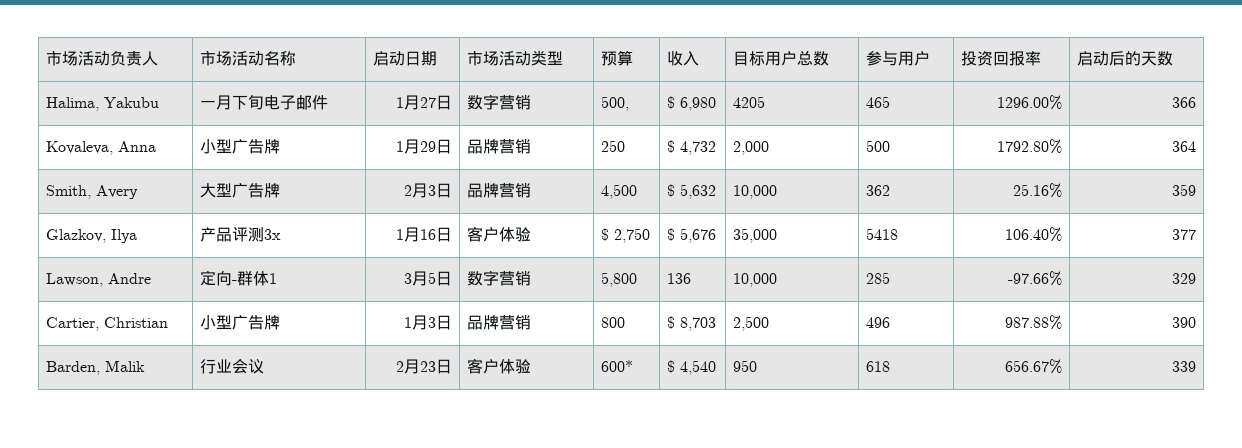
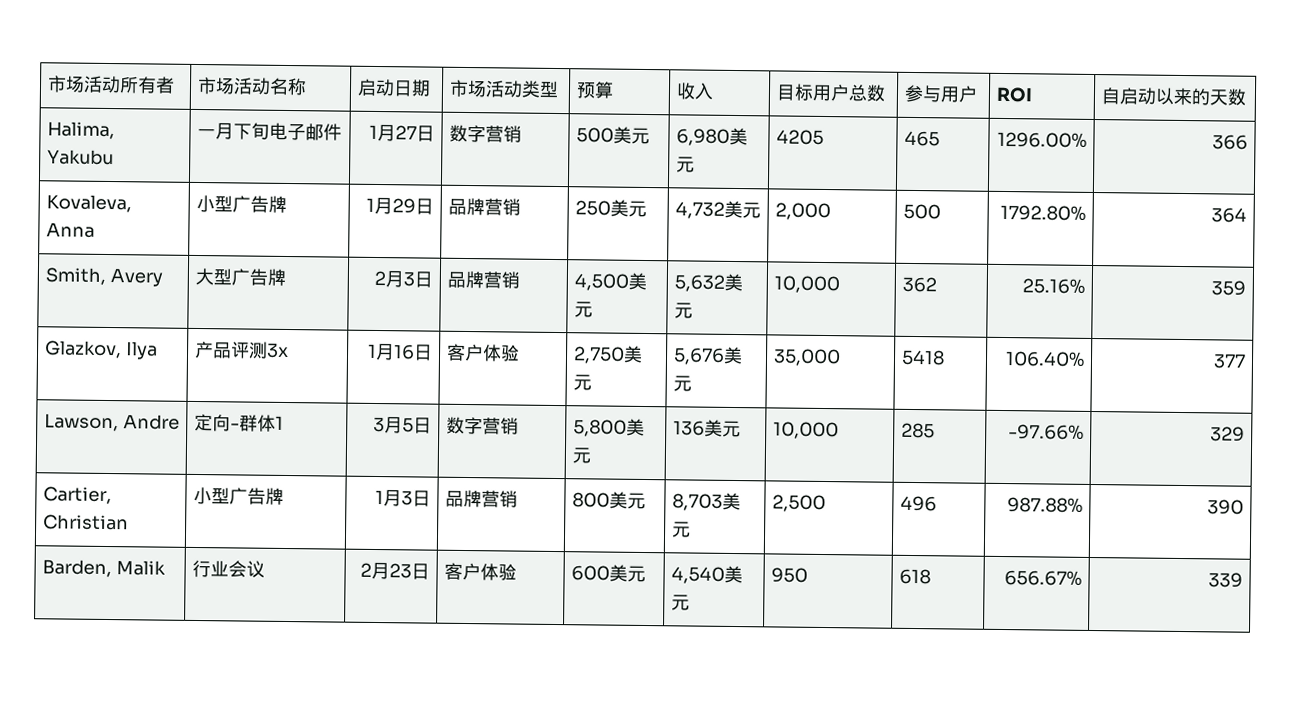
- 市场活动负责人 | 市场活动名称 | 启动日期 | 市场活动类型 | 预算 | 收入 | 目标用户总数 | 参与用户 | 投资回报率 | 启动后的天数
+ 市场活动所有者 | 市场活动名称 | 启动日期 | 市场活动类型 | 预算 | 收入 | 目标用户总数 | 参与用户 | ROI | 自启动以来的天数
- Halima, Yakubu | 一月下旬电子邮件 | 1月27日 | 数字营销 | 500, | $ 6,980 | 4205 | 465 | 1296.00% | 366
+ Halima, Yakubu | 一月下旬电子邮件 | 1月27日 | 数字营销 | 500美元 | 6,980美元 | 4205 | 465 | 1296.00% | 366
- Kovaleva, Anna | 小型广告牌 | 1月29日 | 品牌营销 | 250 | $ 4,732 | 2,000 | 500 | 1792.80% | 364
+ Kovaleva, Anna | 小型广告牌 | 1月29日 | 品牌营销 | 250美元 | 4,732美元 | 2,000 | 500 | 1792.80% | 364
- Smith, Avery | 大型广告牌 | 2月3日 | 品牌营销 | 4,500 | $ 5,632 | 10,000 | 362 | 25.16% | 359
+ Smith, Avery | 大型广告牌 | 2月3日 | 品牌营销 | 4,500美元 | 5,632美元 | 10,000 | 362 | 25.16% | 359
- Glazkov, Ilya | 产品评测3x | 1月16日 | 客户体验 | $ 2,750 | $ 5,676 | 35,000 | 5418 | 106.40% | 377
+ Glazkov, Ilya | 产品评测3x | 1月16日 | 客户体验 | 2,750美元 | 5,676美元 | 35,000 | 5418 | 106.40% | 377
- Lawson, Andre | 定向-群体1 | 3月5日 | 数字营销 | 5,800 | 136 | 10,000 | 285 | -97.66% | 329
+ Lawson, Andre | 定向-群体1 | 3月5日 | 数字营销 | 5,800美元 | 136美元 | 10,000 | 285 | -97.66% | 329
- Cartier, Christian | 小型广告牌 | 1月3日 | 品牌营销 | 800 | $ 8,703 | 2,500 | 496 | 987.88% | 390
+ Cartier, Christian | 小型广告牌 | 1月3日 | 品牌营销 | 800美元 | 8,703美元 | 2,500 | 496 | 987.88% | 390
- Barden, Malik | 行业会议 | 2月23日 | 客户体验 | 600* | $ 4,540 | 950 | 618 | 656.67% | 339
+ Barden, Malik | 行业会议 | 2月23日 | 客户体验 | 600美元 | 4,540美元 | 950 | 618 | 656.67% | 339

